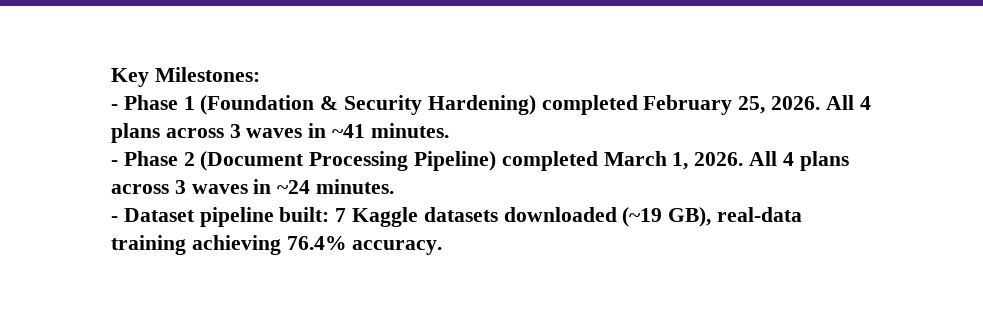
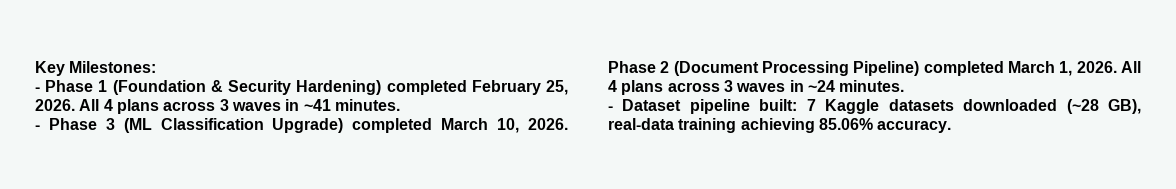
- - Phase 2 (Document Processing Pipeline) completed March 1, 2026.
+ - Phase 3 (ML Classification Upgrade) completed March 10, 2026. Phase 2 (Document Processing Pipeline) completed March 1, 2026.
- - Dataset pipeline built: 7 Kaggle datasets downloaded (~19 GB), real-data training achieving 76.4% accuracy.
+ - Dataset pipeline built: 7 Kaggle datasets downloaded (~28 GB), real-data training achieving 85.06% accuracy.

